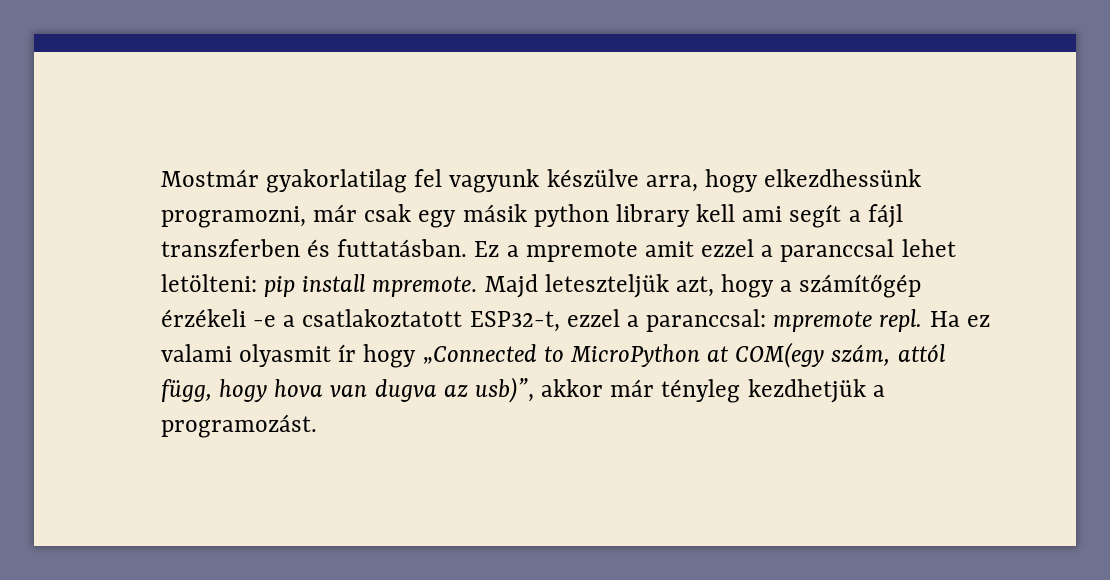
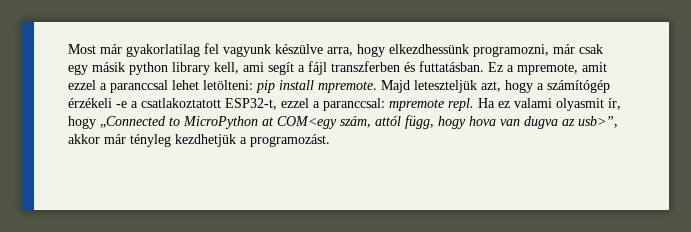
- Mostmár gyakorlatilag fel vagyunk készülve arra, hogy elkezdhessünk programozni, már csak egy másik python library kell ami segít a fájl transzferben és futtatásban.
+ Most már gyakorlatilag fel vagyunk készülve arra, hogy elkezdhessünk programozni, már csak egy másik python library kell, ami segít a fájl transzferben és futtatásban.
- Ez a mpremote amit ezzel a paranccsal lehet letölteni: pip install mpremote.
+ Ez a mpremote, amit ezzel a paranccsal lehet letölteni: pip install mpremote.
- Majd leteszteljük azt, hogy a számítőgép érzékeli -e a csatlakoztatott ESP32-t, ezzel a paranccsal: mpremote repl.
+ Majd leteszteljük azt, hogy a számítógép érzékeli -e a csatlakoztatott ESP32-t, ezzel a paranccsal: mpremote repl.
- Ha ez valami olyasmit ír hogy „Connected to MicroPython at COM(egy szám, attól függ, hogy hova van dugva az usb)”, akkor már tényleg kezdhetjük a programozást.
+ Ha ez valami olyasmit ír, hogy „Connected to MicroPython at COM<egy szám, attól függ, hogy hova van dugva az usb>”, akkor már tényleg kezdhetjük a programozást.

